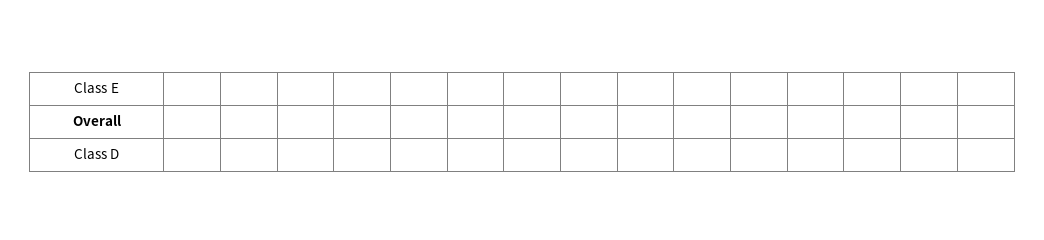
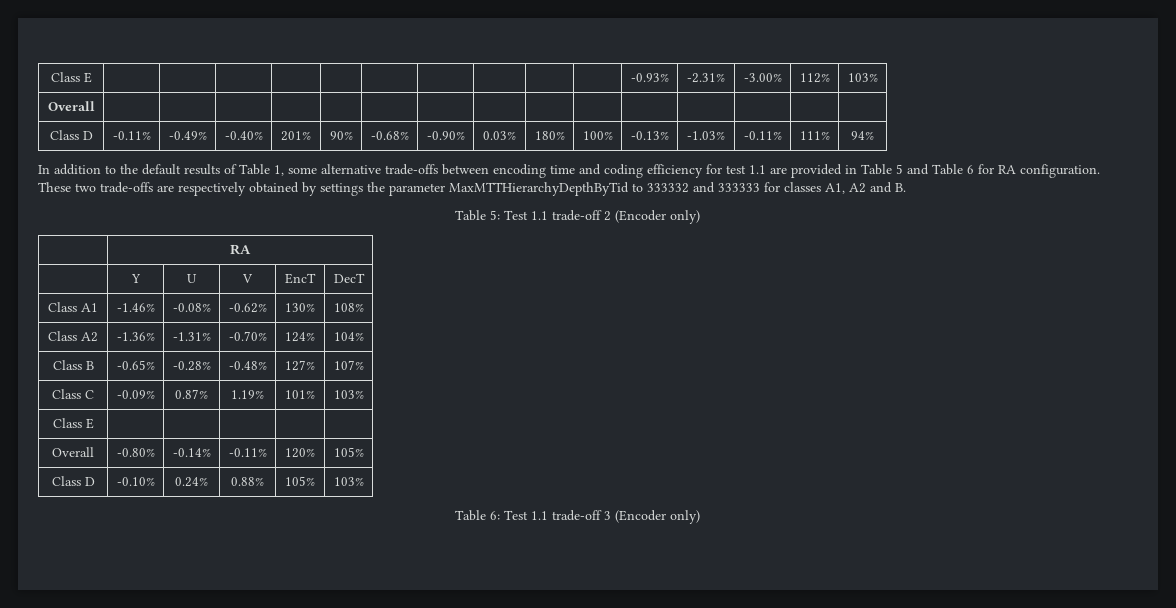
- Class E | | | | | | | | | | | | | | |
+ Class E | | | | | | | | | | | -0.93% | -2.31% | -3.00% | 112% | 103%
  Overall | | | | | | | | | | | | | | |
- Class D | | | | | | | | | | | | | | |
+ Class D | -0.11% | -0.49% | -0.40% | 201% | 90% | -0.68% | -0.90% | 0.03% | 180% | 100% | -0.13% | -1.03% | -0.11% | 111% | 94%
+ In addition to the default results of Table 1, some alternative trade-offs between encoding time and coding efficiency for test 1.1 are provided in Table 5 and Table 6 for RA configuration. These two trade-offs are respectively obtained by settings the parameter MaxMTTHierarchyDepthByTid to 333332 and 333333 for classes A1, A2 and B.
+ Table 5: Test 1.1 trade-off 2 (Encoder only)
+ | RA
+ | Y | U | V | EncT | DecT
+ Class A1 | -1.46% | -0.08% | -0.62% | 130% | 108%
+ Class A2 | -1.36% | -1.31% | -0.70% | 124% | 104%
+ Class B | -0.65% | -0.28% | -0.48% | 127% | 107%
+ Class C | -0.09% | 0.87% | 1.19% | 101% | 103%
+ Class E | | | | |
+ Overall | -0.80% | -0.14% | -0.11% | 120% | 105%
+ Class D | -0.10% | 0.24% | 0.88% | 105% | 103%
+ Table 6: Test 1.1 trade-off 3 (Encoder only)

